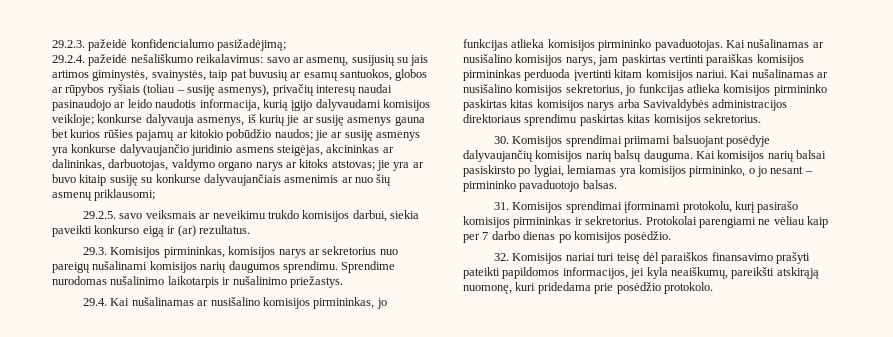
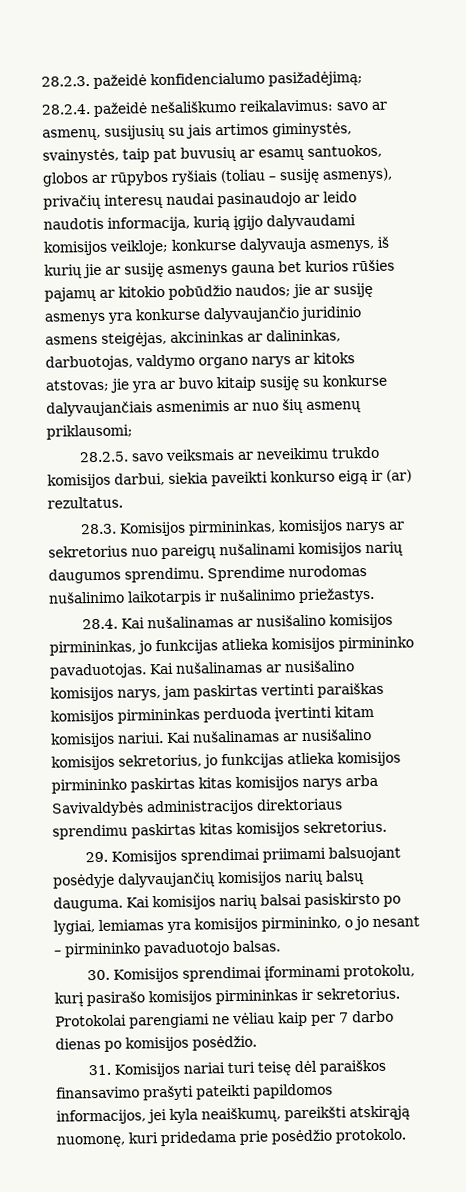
- 29.2.3. pažeidė konfidencialumo pasižadėjimą;
+ 28.2.3. pažeidė konfidencialumo pasižadėjimą;
- 29.2.4. pažeidė nešališkumo reikalavimus:
+ 28.2.4. pažeidė nešališkumo reikalavimus:
- 29.2.5. savo veiksmais ar neveikimu trukdo komisijos darbui, siekia paveikti konkurso eigą ir (ar) rezultatus.
+ 28.2.5. savo veiksmais ar neveikimu trukdo komisijos darbui, siekia paveikti konkurso eigą ir (ar) rezultatus.
- 29.3. Komisijos pirmininkas, komisijos narys ar sekretorius nuo pareigų nušalinami komisijos narių daugumos sprendimu.
+ 28.3. Komisijos pirmininkas, komisijos narys ar sekretorius nuo pareigų nušalinami komisijos narių daugumos sprendimu.
- 29.4. Kai nušalinamas ar nusišalino komisijos pirmininkas, jo funkcijas atlieka komisijos pirmininko pavaduotojas.
+ 28.4. Kai nušalinamas ar nusišalino komisijos pirmininkas, jo funkcijas atlieka komisijos pirmininko pavaduotojas.
- 30. Komisijos sprendimai priimami balsuojant posėdyje dalyvaujančių komisijos narių balsų dauguma.
+ 29. Komisijos sprendimai priimami balsuojant posėdyje dalyvaujančių komisijos narių balsų dauguma.
- 31. Komisijos sprendimai įforminami protokolu, kurį pasirašo komisijos pirmininkas ir sekretorius.
+ 30. Komisijos sprendimai įforminami protokolu, kurį pasirašo komisijos pirmininkas ir sekretorius.
- 32. Komisijos nariai turi teisę dėl paraiškos finansavimo prašyti pateikti papildomos informacijos, jei kyla neaiškumų, pareikšti atskirąją nuomonę, kuri pridedama prie posėdžio protokolo.
+ 31. Komisijos nariai turi teisę dėl paraiškos finansavimo prašyti pateikti papildomos informacijos, jei kyla neaiškumų, pareikšti atskirąją nuomonę, kuri pridedama prie posėdžio protokolo.

